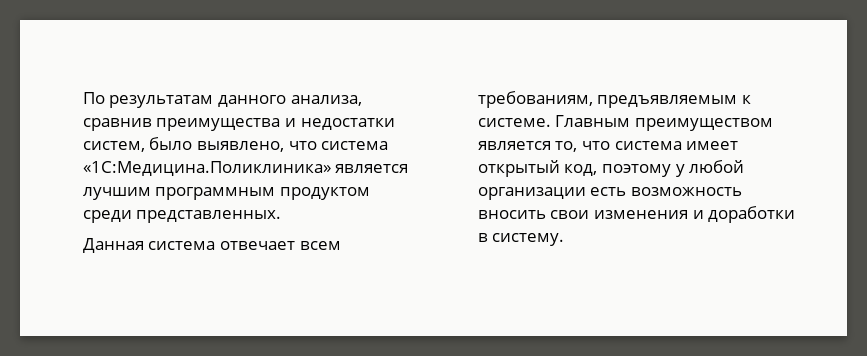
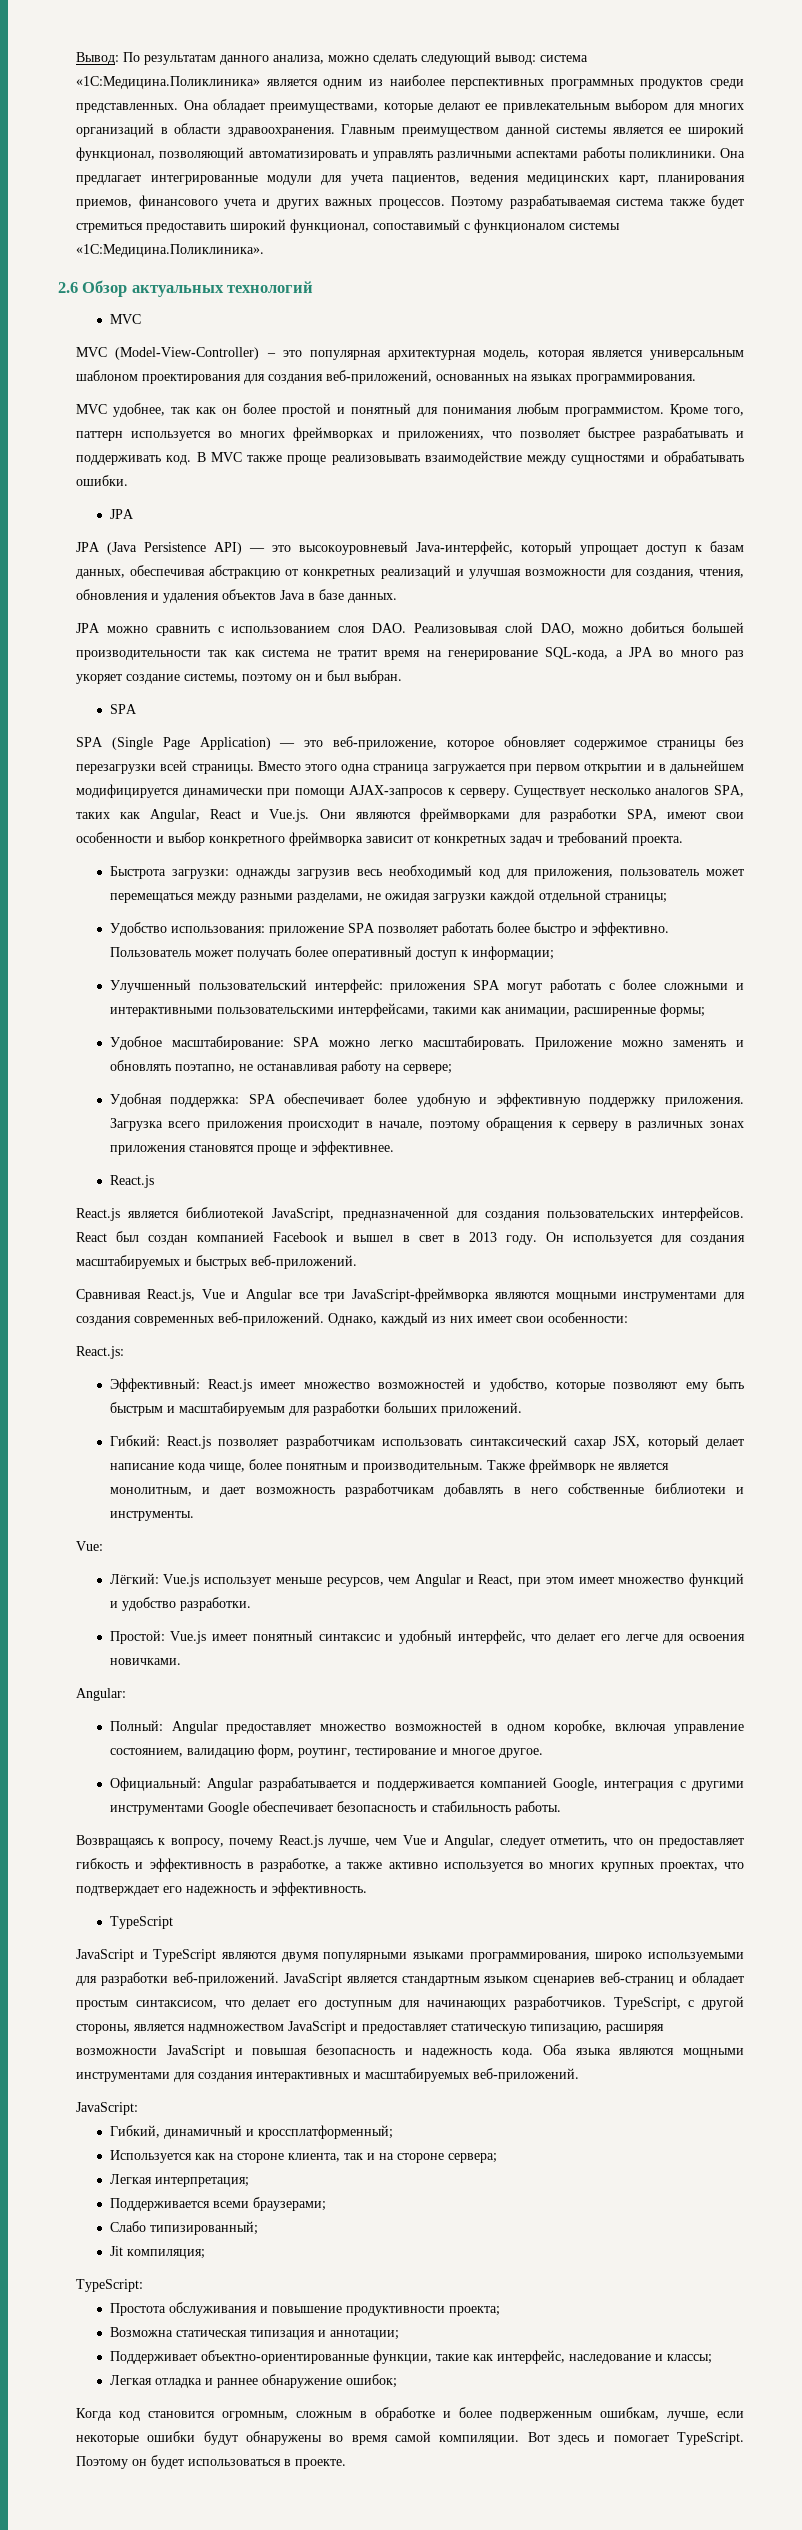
- По результатам данного анализа, сравнив преимущества и недостатки систем, было выявлено, что система «1С:Медицина.Поликлиника» является лучшим программным продуктом среди представленных.
- Данная система отвечает всем требованиям, предъявляемым к системе. Главным преимуществом является то, что система имеет открытый код, поэтому у любой организации есть возможность вносить свои изменения и доработки в систему.
+ Вывод: По результатам данного анализа, можно сделать следующий вывод: система «1С:Медицина.Поликлиника» является одним из наиболее перспективных программных продуктов среди представленных. Она обладает преимуществами, которые делают ее привлекательным выбором для многих организаций в области здравоохранения. Главным преимуществом данной системы является ее широкий функционал, позволяющий автоматизировать и управлять различными аспектами работы поликлиники. Она предлагает интегрированные модули для учета пациентов, ведения медицинских карт, планирования приемов, финансового учета и других важных процессов. Поэтому разрабатываемая система также будет стремиться предоставить широкий функционал, сопоставимый с функционалом системы «1С:Медицина.Поликлиника».
+ 2.6 Обзор актуальных технологий
+ MVC
+ MVC (Model-View-Controller) – это популярная архитектурная модель, которая является универсальным шаблоном проектирования для создания веб-приложений, основанных на языках программирования.
+ MVC удобнее, так как он более простой и понятный для понимания любым программистом. Кроме того, паттерн используется во многих фреймворках и приложениях, что позволяет быстрее разрабатывать и поддерживать код. В MVC также проще реализовывать взаимодействие между сущностями и обрабатывать ошибки.
+ JPA
+ JPA (Java Persistence API) — это высокоуровневый Java-интерфейс, который упрощает доступ к базам данных, обеспечивая абстракцию от конкретных реализаций и улучшая возможности для создания, чтения, обновления и удаления объектов Java в базе данных.
+ JPA можно сравнить с использованием слоя DAO. Реализовывая слой DAO, можно добиться большей производительности так как система не тратит время на генерирование SQL-кода, а JPA во много раз укоряет создание системы, поэтому он и был выбран.
+ SPA
+ SPA (Single Page Application) — это веб-приложение, которое обновляет содержимое страницы без перезагрузки всей страницы. Вместо этого одна страница загружается при первом открытии и в дальнейшем модифицируется динамически при помощи AJAX-запросов к серверу. Существует несколько аналогов SPA, таких как Angular, React и Vue.js. Они являются фреймворками для разработки SPA, имеют свои особенности и выбор конкретного фреймворка зависит от конкретных задач и требований проекта.
+ Быстрота загрузки: однажды загрузив весь необходимый код для приложения, пользователь может перемещаться между разными разделами, не ожидая загрузки каждой отдельной страницы;
+ Удобство использования: приложение SPA позволяет работать более быстро и эффективно. Пользователь может получать более оперативный доступ к информации;
+ Улучшенный пользовательский интерфейс: приложения SPA могут работать с более сложными и интерактивными пользовательскими интерфейсами, такими как анимации, расширенные формы;
+ Удобное масштабирование: SPA можно легко масштабировать. Приложение можно заменять и обновлять поэтапно, не останавливая работу на сервере;
+ Удобная поддержка: SPA обеспечивает более удобную и эффективную поддержку приложения. Загрузка всего приложения происходит в начале, поэтому обращения к серверу в различных зонах приложения становятся проще и эффективнее.
+ React.js
+ React.js является библиотекой JavaScript, предназначенной для создания пользовательских интерфейсов. React был создан компанией Facebook и вышел в свет в 2013 году. Он используется для создания масштабируемых и быстрых веб-приложений.
+ Сравнивая React.js, Vue и Angular все три JavaScript-фреймворка являются мощными инструментами для создания современных веб-приложений. Однако, каждый из них имеет свои особенности:
+ React.js:
+ Эффективный: React.js имеет множество возможностей и удобство, которые позволяют ему быть быстрым и масштабируемым для разработки больших приложений.
+ Гибкий: React.js позволяет разработчикам использовать синтаксический сахар JSX, который делает написание кода чище, более понятным и производительным. Также фреймворк не является монолитным, и дает возможность разработчикам добавлять в него собственные библиотеки и инструменты.
+ Vue:
+ Лёгкий: Vue.js использует меньше ресурсов, чем Angular и React, при этом имеет множество функций и удобство разработки.
+ Простой: Vue.js имеет понятный синтаксис и удобный интерфейс, что делает его легче для освоения новичками.
+ Angular:
+ Полный: Angular предоставляет множество возможностей в одном коробке, включая управление состоянием, валидацию форм, роутинг, тестирование и многое другое.
+ Официальный: Angular разрабатывается и поддерживается компанией Google, интеграция с другими инструментами Google обеспечивает безопасность и стабильность работы.
+ Возвращаясь к вопросу, почему React.js лучше, чем Vue и Angular, следует отметить, что он предоставляет гибкость и эффективность в разработке, а также активно используется во многих крупных проектах, что подтверждает его надежность и эффективность.
+ TypeScript
+ JavaScript и TypeScript являются двумя популярными языками программирования, широко используемыми для разработки веб-приложений. JavaScript является стандартным языком сценариев веб-страниц и обладает простым синтаксисом, что делает его доступным для начинающих разработчиков. TypeScript, с другой стороны, является надмножеством JavaScript и предоставляет статическую типизацию, расширяя возможности JavaScript и повышая безопасность и надежность кода. Оба языка являются мощными инструментами для создания интерактивных и масштабируемых веб-приложений.
+ JavaScript:
+ Гибкий, динамичный и кроссплатформенный;
+ Используется как на стороне клиента, так и на стороне сервера;
+ Легкая интерпретация;
+ Поддерживается всеми браузерами;
+ Слабо типизированный;
+ Jit компиляция;
+ TypeScript:
+ Простота обслуживания и повышение продуктивности проекта;
+ Возможна статическая типизация и аннотации;
+ Поддерживает объектно-ориентированные функции, такие как интерфейс, наследование и классы;
+ Легкая отладка и раннее обнаружение ошибок;
+ Когда код становится огромным, сложным в обработке и более подверженным ошибкам, лучше, если некоторые ошибки будут обнаружены во время самой компиляции. Вот здесь и помогает TypeScript. Поэтому он будет использоваться в проекте.

